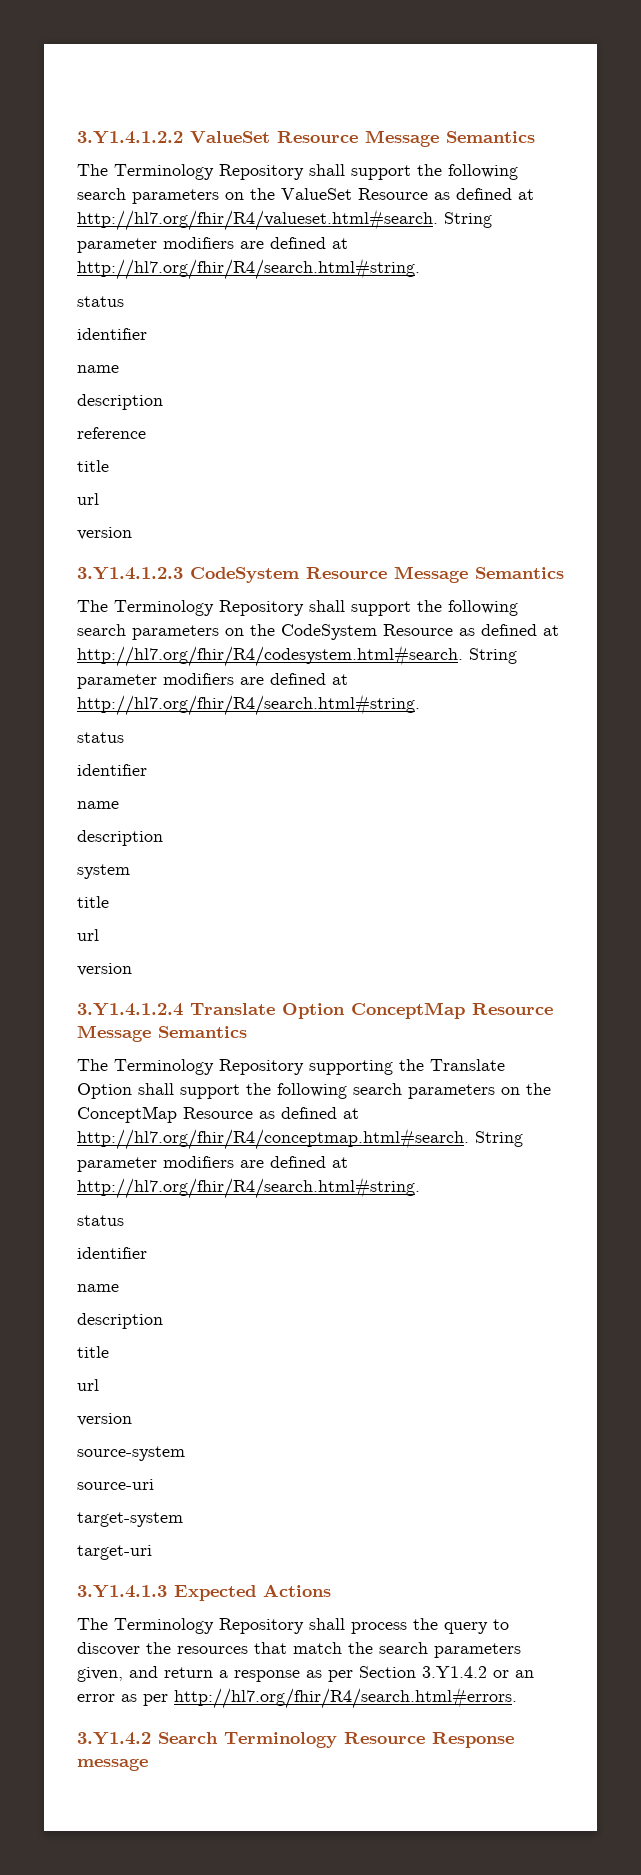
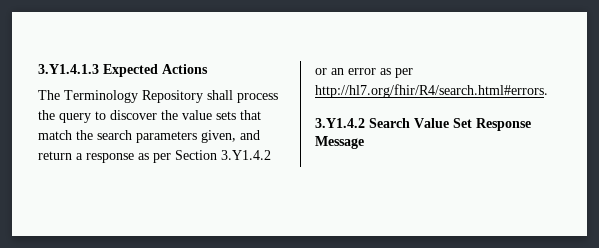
- 3.Y1.4.1.2.2 ValueSet Resource Message Semantics
- The Terminology Repository shall support the following search parameters on the ValueSet Resource as defined at http://hl7.org/fhir/R4/valueset.html#search. String parameter modifiers are defined at http://hl7.org/fhir/R4/search.html#string.
- status
- identifier
- name
- description
- reference
- title
- url
- version
- 3.Y1.4.1.2.3 CodeSystem Resource Message Semantics
- The Terminology Repository shall support the following search parameters on the CodeSystem Resource as defined at http://hl7.org/fhir/R4/codesystem.html#search. String parameter modifiers are defined at http://hl7.org/fhir/R4/search.html#string.
- status
- identifier
- name
- description
- system
- title
- url
- version
- 3.Y1.4.1.2.4 Translate Option ConceptMap Resource Message Semantics
- The Terminology Repository supporting the Translate Option shall support the following search parameters on the ConceptMap Resource as defined at http://hl7.org/fhir/R4/conceptmap.html#search. String parameter modifiers are defined at http://hl7.org/fhir/R4/search.html#string.
- status
- identifier
- name
- description
- title
- url
- version
- source-system
- source-uri
- target-system
- target-uri
- The Terminology Repository shall process the query to discover the resources that match the search parameters given, and return a response as per Section 3.Y1.4.2 or an error as per http://hl7.org/fhir/R4/search.html#errors.
+ The Terminology Repository shall process the query to discover the value sets that match the search parameters given, and return a response as per Section 3.Y1.4.2 or an error as per http://hl7.org/fhir/R4/search.html#errors.
- 3.Y1.4.2 Search Terminology Resource Response message
+ 3.Y1.4.2 Search Value Set Response Message

